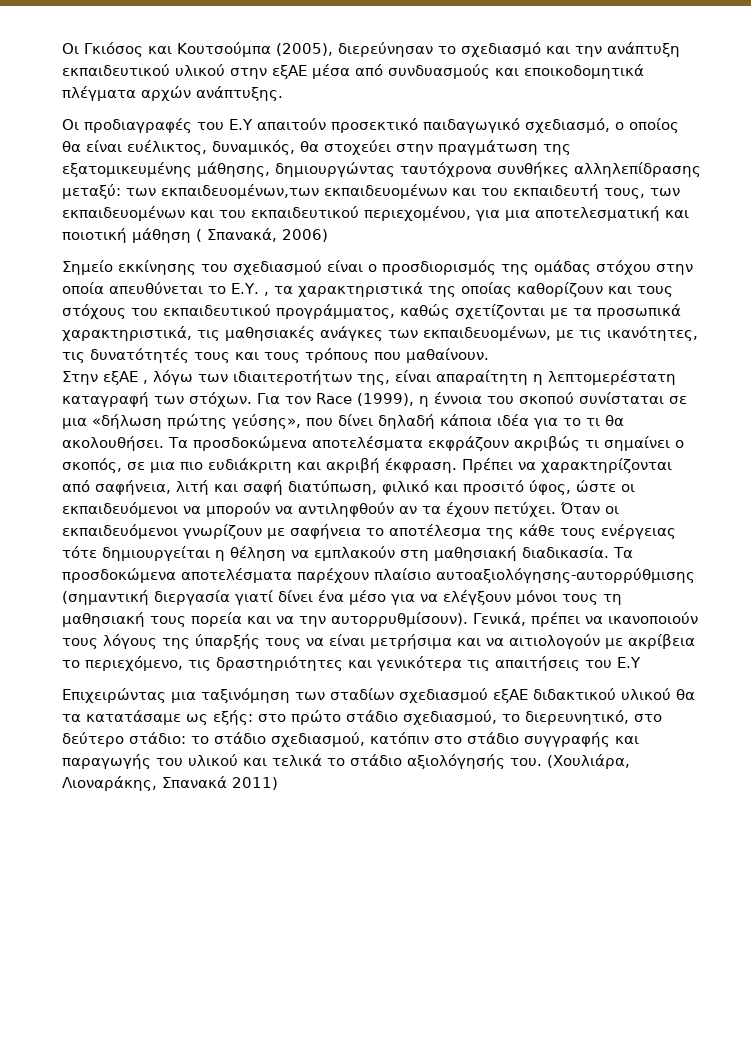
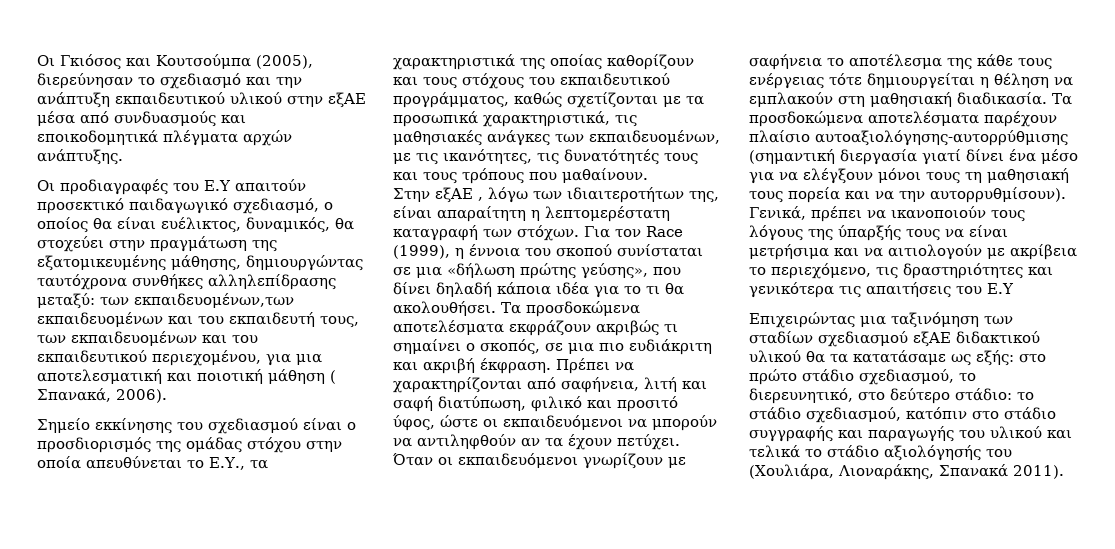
- Οι προδιαγραφές του Ε.Υ απαιτούν προσεκτικό παιδαγωγικό σχεδιασμό, ο οποίος θα είναι ευέλικτος, δυναμικός, θα στοχεύει στην πραγμάτωση της εξατομικευμένης μάθησης, δημιουργώντας ταυτόχρονα συνθήκες αλληλεπίδρασης μεταξύ: των εκπαιδευομένων,των εκπαιδευομένων και του εκπαιδευτή τους, των εκπαιδευομένων και του εκπαιδευτικού περιεχομένου, για μια αποτελεσματική και ποιοτική μάθηση ( Σπανακά, 2006)
+ Οι προδιαγραφές του Ε.Υ απαιτούν προσεκτικό παιδαγωγικό σχεδιασμό, ο οποίος θα είναι ευέλικτος, δυναμικός, θα στοχεύει στην πραγμάτωση της εξατομικευμένης μάθησης, δημιουργώντας ταυτόχρονα συνθήκες αλληλεπίδρασης μεταξύ: των εκπαιδευομένων,των εκπαιδευομένων και του εκπαιδευτή τους, των εκπαιδευομένων και του εκπαιδευτικού περιεχομένου, για μια αποτελεσματική και ποιοτική μάθηση ( Σπανακά, 2006).
- Σημείο εκκίνησης του σχεδιασμού είναι ο προσδιορισμός της ομάδας στόχου στην οποία απευθύνεται το Ε.Υ. , τα χαρακτηριστικά της οποίας καθορίζουν και τους στόχους του εκπαιδευτικού προγράμματος, καθώς σχετίζονται με τα προσωπικά χαρακτηριστικά, τις μαθησιακές ανάγκες των εκπαιδευομένων, με τις ικανότητες, τις δυνατότητές τους και τους τρόπους που μαθαίνουν.
+ Σημείο εκκίνησης του σχεδιασμού είναι ο προσδιορισμός της ομάδας στόχου στην οποία απευθύνεται το Ε.Υ., τα χαρακτηριστικά της οποίας καθορίζουν και τους στόχους του εκπαιδευτικού προγράμματος, καθώς σχετίζονται με τα προσωπικά χαρακτηριστικά, τις μαθησιακές ανάγκες των εκπαιδευομένων, με τις ικανότητες, τις δυνατότητές τους και τους τρόπους που μαθαίνουν.
- Επιχειρώντας μια ταξινόμηση των σταδίων σχεδιασμού εξΑΕ διδακτικού υλικού θα τα κατατάσαμε ως εξής: στο πρώτο στάδιο σχεδιασμού, το διερευνητικό, στο δεύτερο στάδιο: το στάδιο σχεδιασμού, κατόπιν στο στάδιο συγγραφής και παραγωγής του υλικού και τελικά το στάδιο αξιολόγησής του. (Χουλιάρα, Λιοναράκης, Σπανακά 2011)
+ Επιχειρώντας μια ταξινόμηση των σταδίων σχεδιασμού εξΑΕ διδακτικού υλικού θα τα κατατάσαμε ως εξής: στο πρώτο στάδιο σχεδιασμού, το διερευνητικό, στο δεύτερο στάδιο: το στάδιο σχεδιασμού, κατόπιν στο στάδιο συγγραφής και παραγωγής του υλικού και τελικά το στάδιο αξιολόγησής του (Χουλιάρα, Λιοναράκης, Σπανακά 2011).

